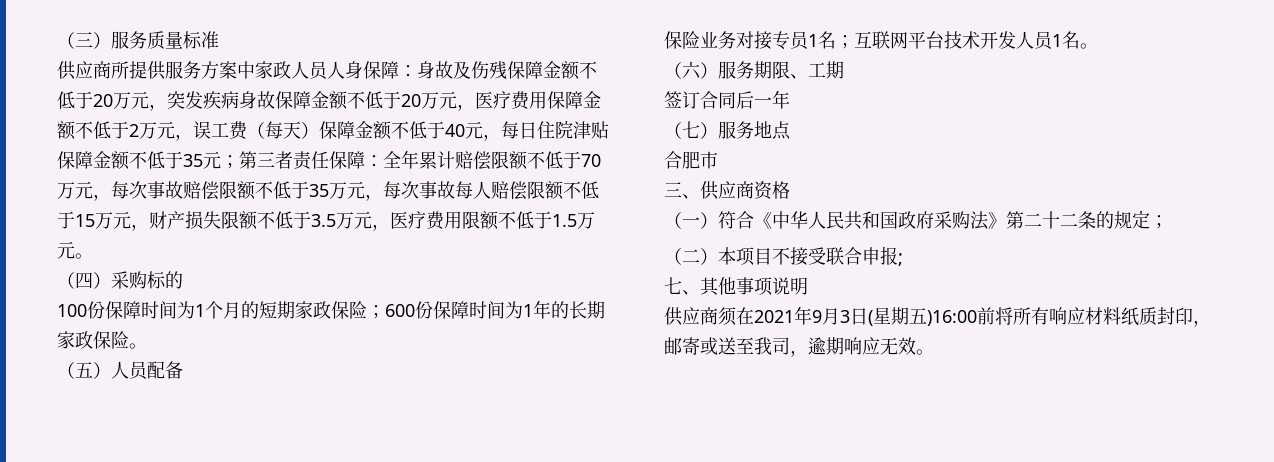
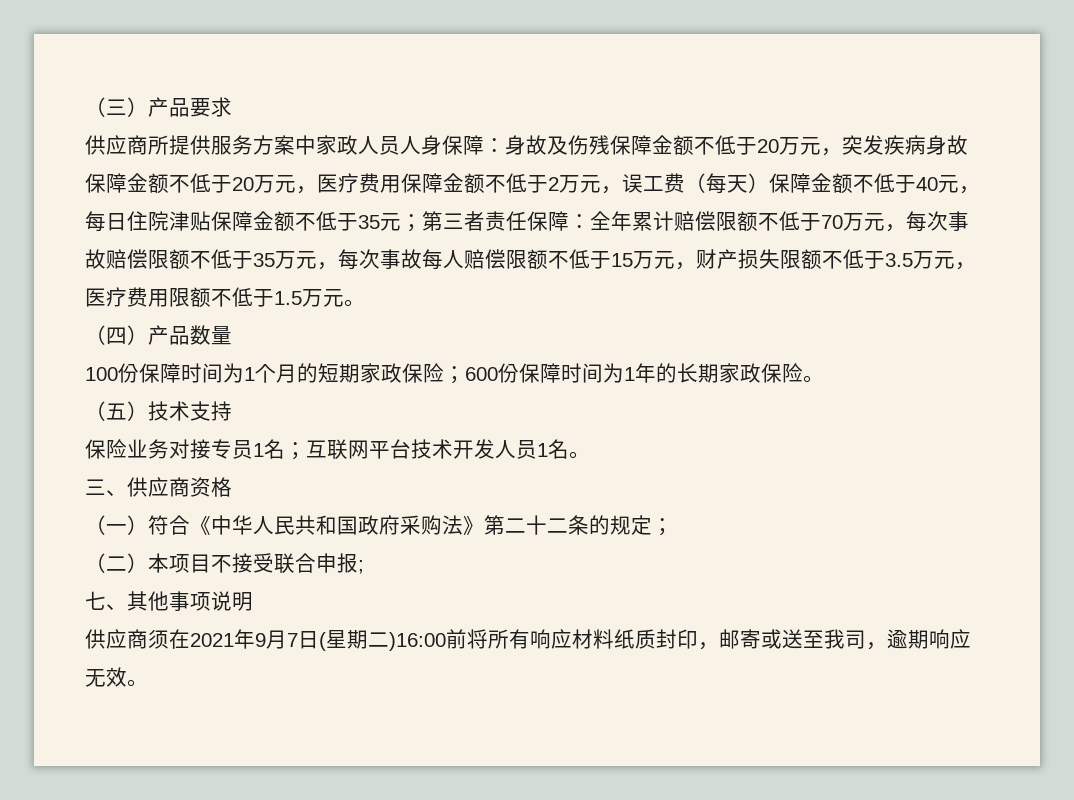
- （三）服务质量标准
+ （三）产品要求
- （四）采购标的
+ （四）产品数量
- （五）人员配备
+ （五）技术支持
- （六）服务期限、工期
- 签订合同后一年
- （七）服务地点
- 合肥市
- 供应商须在2021年9月3日(星期五)16:00前将所有响应材料纸质封印，邮寄或送至我司，逾期响应无效。
+ 供应商须在2021年9月7日(星期二)16:00前将所有响应材料纸质封印，邮寄或送至我司，逾期响应无效。

